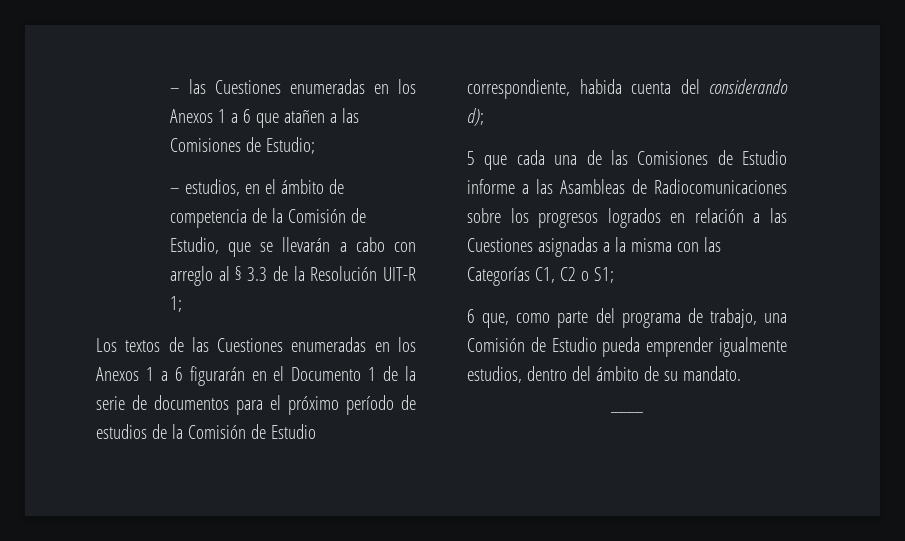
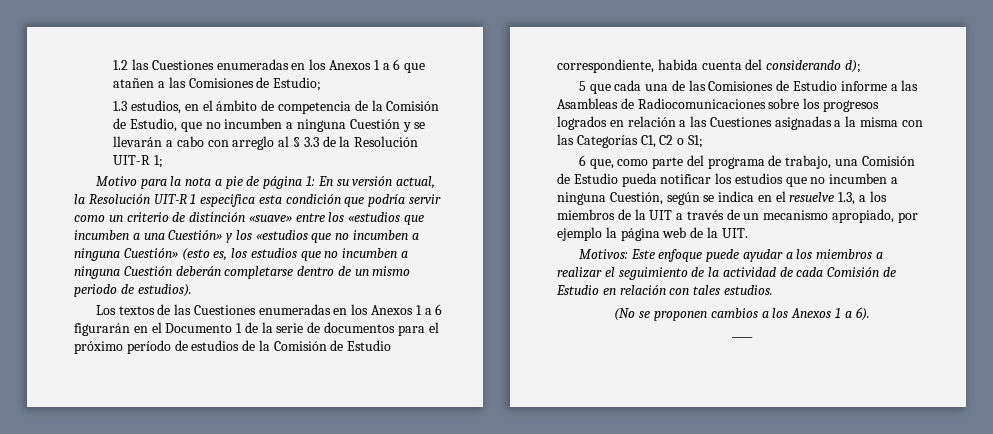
- – las Cuestiones enumeradas en los Anexos 1 a 6 que atañen a las Comisiones de Estudio;
+ 1.2 las Cuestiones enumeradas en los Anexos 1 a 6 que atañen a las Comisiones de Estudio;
- – estudios, en el ámbito de competencia de la Comisión de Estudio, que se llevarán a cabo con arreglo al § 3.3 de la Resolución UIT-R 1;
+ 1.3 estudios, en el ámbito de competencia de la Comisión de Estudio, que no incumben a ninguna Cuestión y se llevarán a cabo con arreglo al § 3.3 de la Resolución UIT-R 1;
+ Motivo para la nota a pie de página 1: En su versión actual, la Resolución UIT-R 1 especifica esta condición que podría servir como un criterio de distinción «suave» entre los «estudios que incumben a una Cuestión» y los «estudios que no incumben a ninguna Cuestión» (esto es, los estudios que no incumben a ninguna Cuestión deberán completarse dentro de un mismo periodo de estudios).
- 6 que, como parte del programa de trabajo, una Comisión de Estudio pueda emprender igualmente estudios, dentro del ámbito de su mandato.
+ 6 que, como parte del programa de trabajo, una Comisión de Estudio pueda notificar los estudios que no incumben a ninguna Cuestión, según se indica en el resuelve 1.3, a los miembros de la UIT a través de un mecanismo apropiado, por ejemplo la página web de la UIT.
+ Motivos: Este enfoque puede ayudar a los miembros a realizar el seguimiento de la actividad de cada Comisión de Estudio en relación con tales estudios.
+ (No se proponen cambios a los Anexos 1 a 6).

